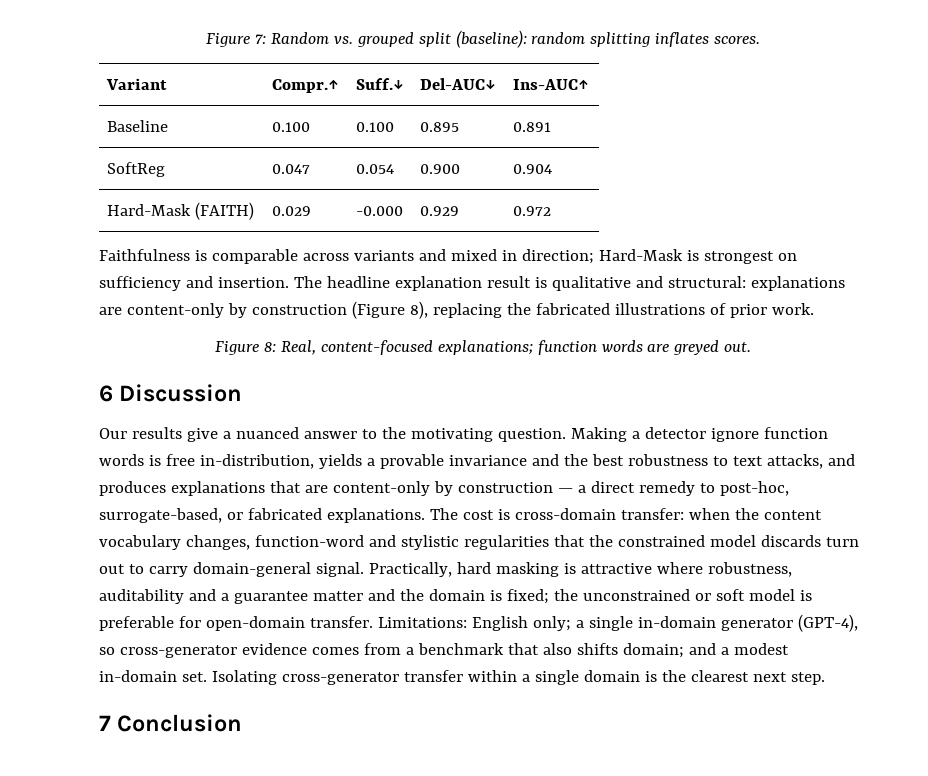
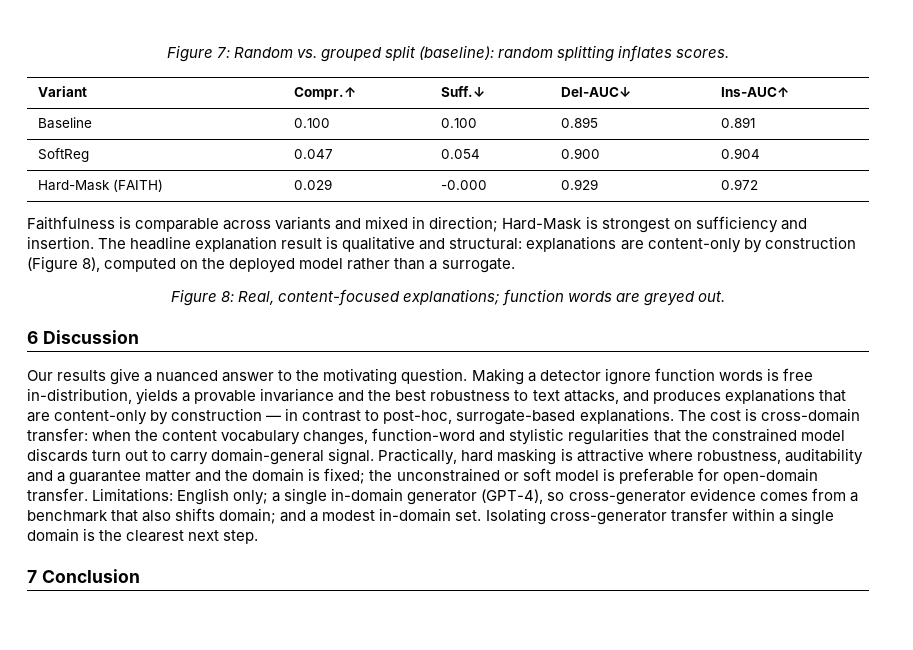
- The headline explanation result is qualitative and structural: explanations are content-only by construction (Figure 8), replacing the fabricated illustrations of prior work.
+ The headline explanation result is qualitative and structural: explanations are content-only by construction (Figure 8), computed on the deployed model rather than a surrogate.
- Making a detector ignore function words is free in-distribution, yields a provable invariance and the best robustness to text attacks, and produces explanations that are content-only by construction — a direct remedy to post-hoc, surrogate-based, or fabricated explanations.
+ Making a detector ignore function words is free in-distribution, yields a provable invariance and the best robustness to text attacks, and produces explanations that are content-only by construction — in contrast to post-hoc, surrogate-based explanations.

